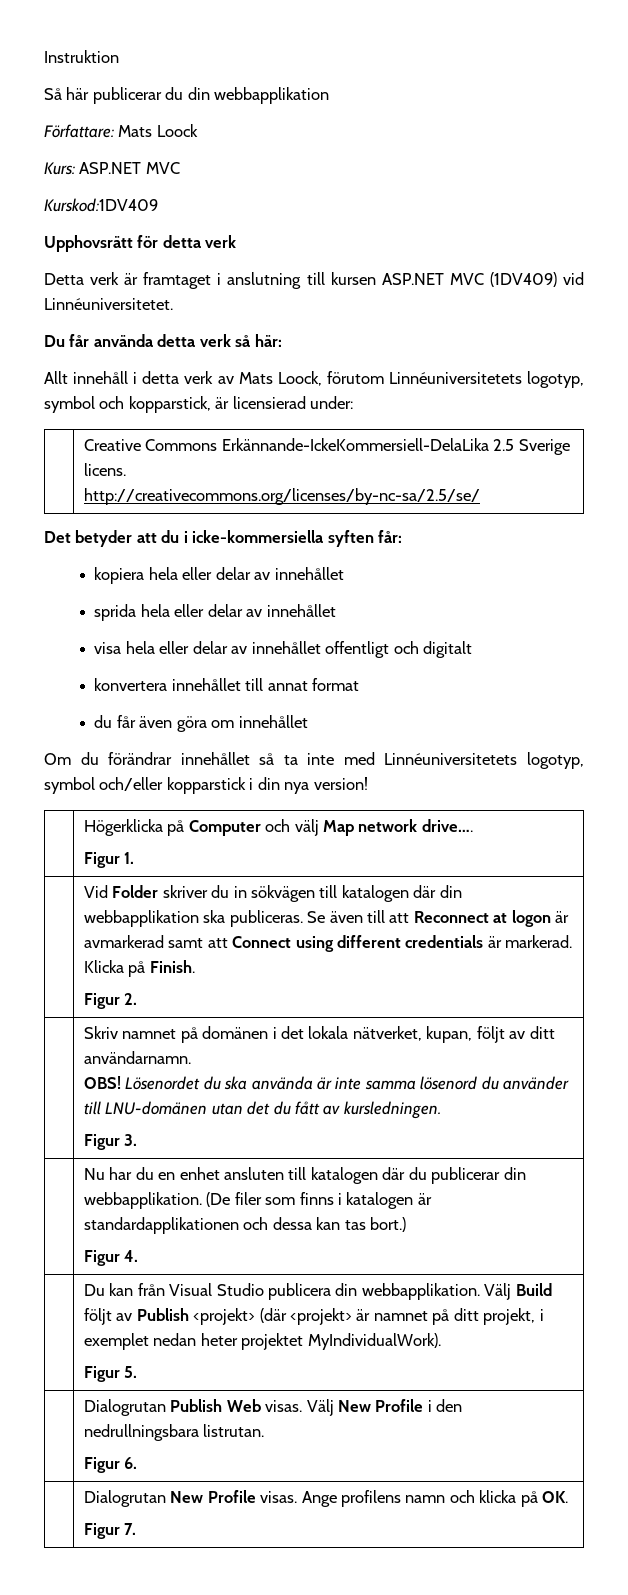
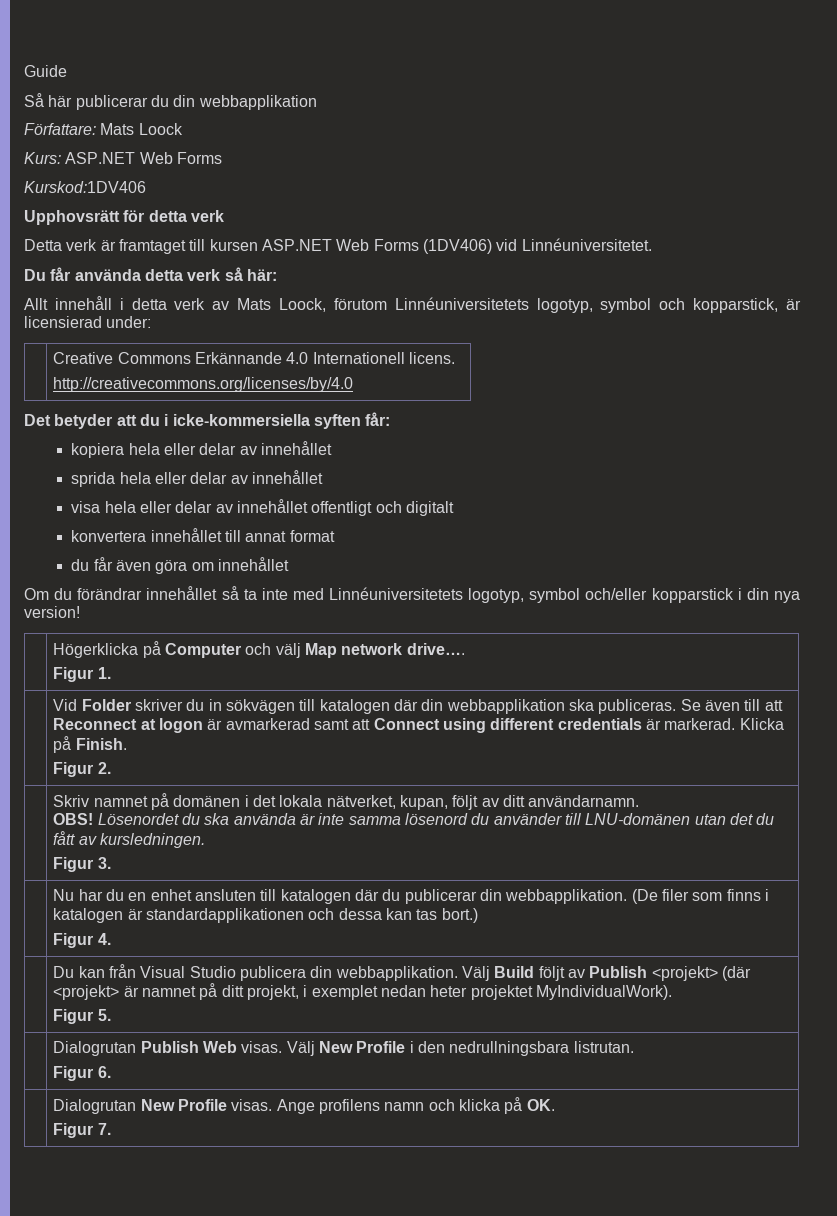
- Instruktion
+ Guide
- Kurs: ASP.NET MVC
- Kurskod:1DV409
+ Kurs: ASP.NET Web Forms
+ Kurskod:1DV406
- Detta verk är framtaget i anslutning till kursen ASP.NET MVC (1DV409) vid Linnéuniversitetet.
+ Detta verk är framtaget till kursen ASP.NET Web Forms (1DV406) vid Linnéuniversitetet.
- | Creative Commons Erkännande-IckeKommersiell-DelaLika 2.5 Sverige licens.
- http://creativecommons.org/licenses/by-nc-sa/2.5/se/
+ | Creative Commons Erkännande 4.0 Internationell licens.
+ http://creativecommons.org/licenses/by/4.0

